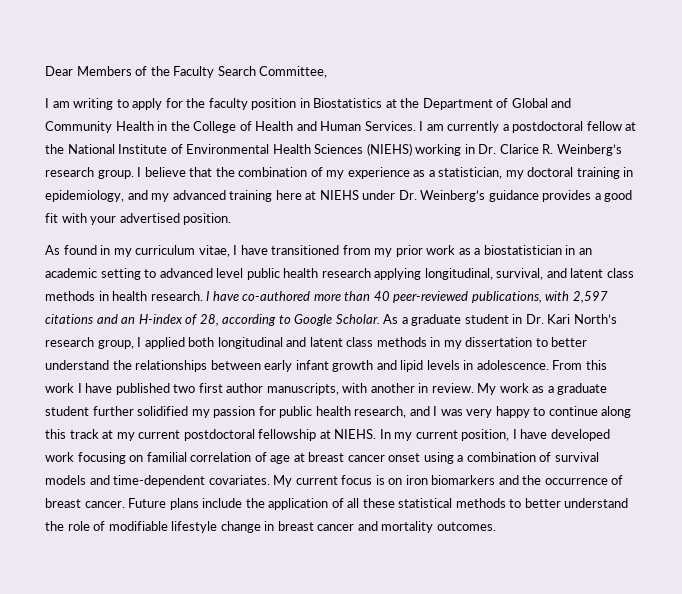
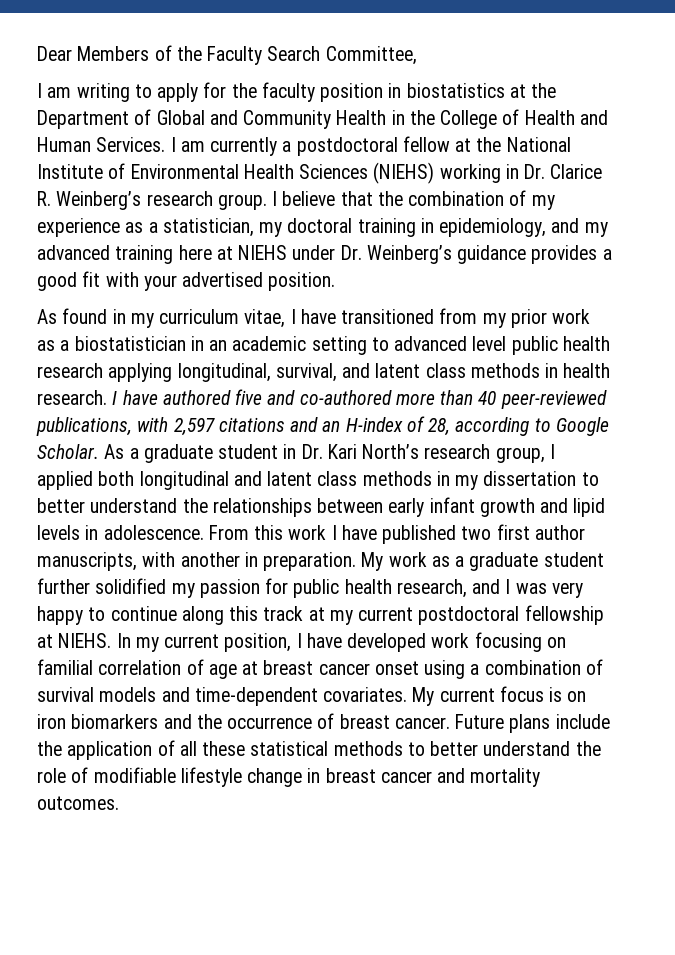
- I am writing to apply for the faculty position in Biostatistics at the Department of Global and Community Health in the College of Health and Human Services.
+ I am writing to apply for the faculty position in biostatistics at the Department of Global and Community Health in the College of Health and Human Services.
- I have co-authored more than 40 peer-reviewed publications, with 2,597 citations and an H-index of 28, according to Google Scholar.
+ I have authored five and co-authored more than 40 peer-reviewed publications, with 2,597 citations and an H-index of 28, according to Google Scholar.
- From this work I have published two first author manuscripts, with another in review.
+ From this work I have published two first author manuscripts, with another in preparation.

